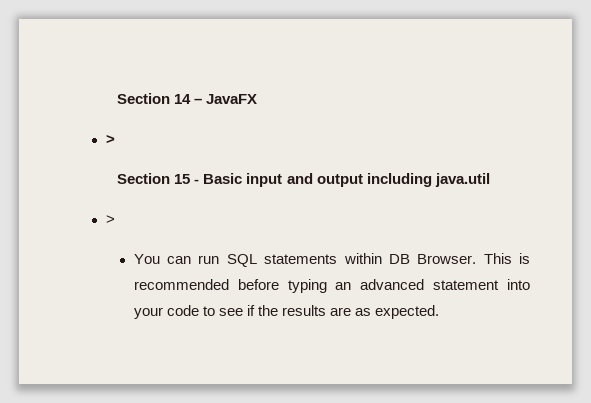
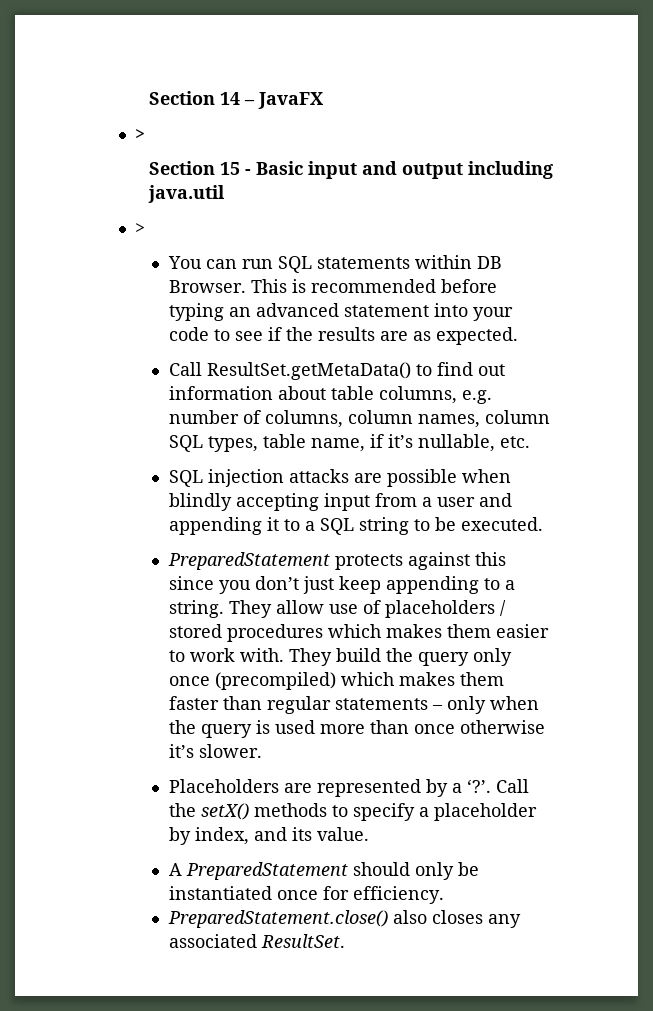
+ Call ResultSet.getMetaData() to find out information about table columns, e.g. number of columns, column names, column SQL types, table name, if it’s nullable, etc.
+ SQL injection attacks are possible when blindly accepting input from a user and appending it to a SQL string to be executed.
+ PreparedStatement protects against this since you don’t just keep appending to a string. They allow use of placeholders / stored procedures which makes them easier to work with. They build the query only once (precompiled) which makes them faster than regular statements – only when the query is used more than once otherwise it’s slower.
+ Placeholders are represented by a ‘?’. Call the setX() methods to specify a placeholder by index, and its value.
+ A PreparedStatement should only be instantiated once for efficiency.
+ PreparedStatement.close() also closes any associated ResultSet.

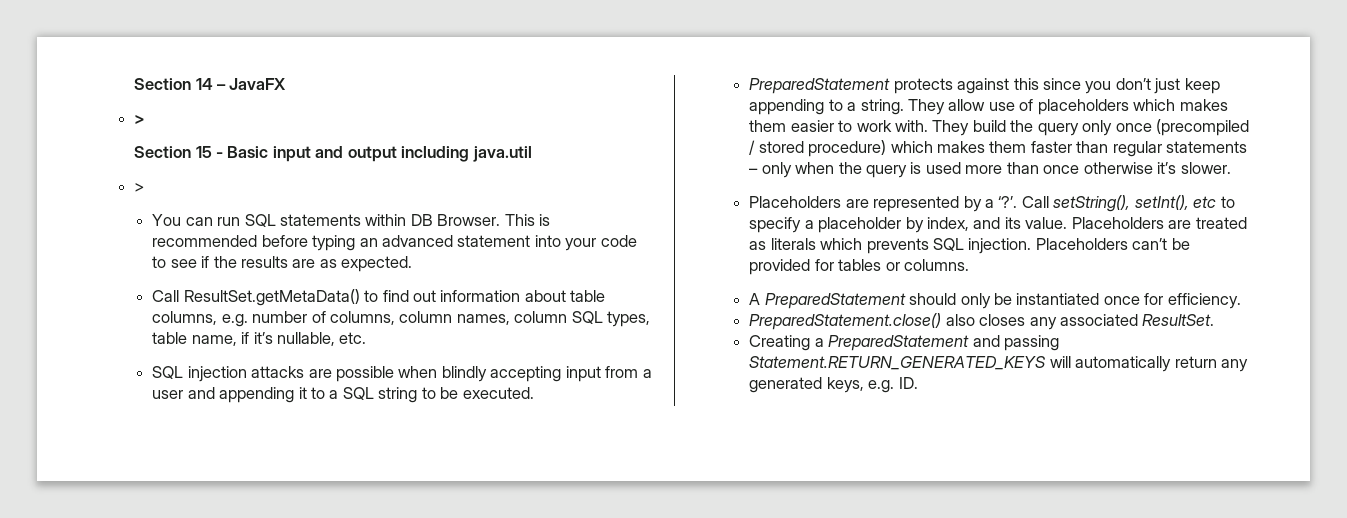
- They allow use of placeholders / stored procedures which makes them easier to work with.
+ They allow use of placeholders which makes them easier to work with.
- They build the query only once (precompiled) which makes them faster than regular statements – only when the query is used more than once otherwise it’s slower.
+ They build the query only once (precompiled / stored procedure) which makes them faster than regular statements – only when the query is used more than once otherwise it’s slower.
- Call the setX() methods to specify a placeholder by index, and its value.
+ Call setString(), setInt(), etc to specify a placeholder by index, and its value. Placeholders are treated as literals which prevents SQL injection. Placeholders can’t be provided for tables or columns.
+ Creating a PreparedStatement and passing Statement.RETURN_GENERATED_KEYS will automatically return any generated keys, e.g. ID.

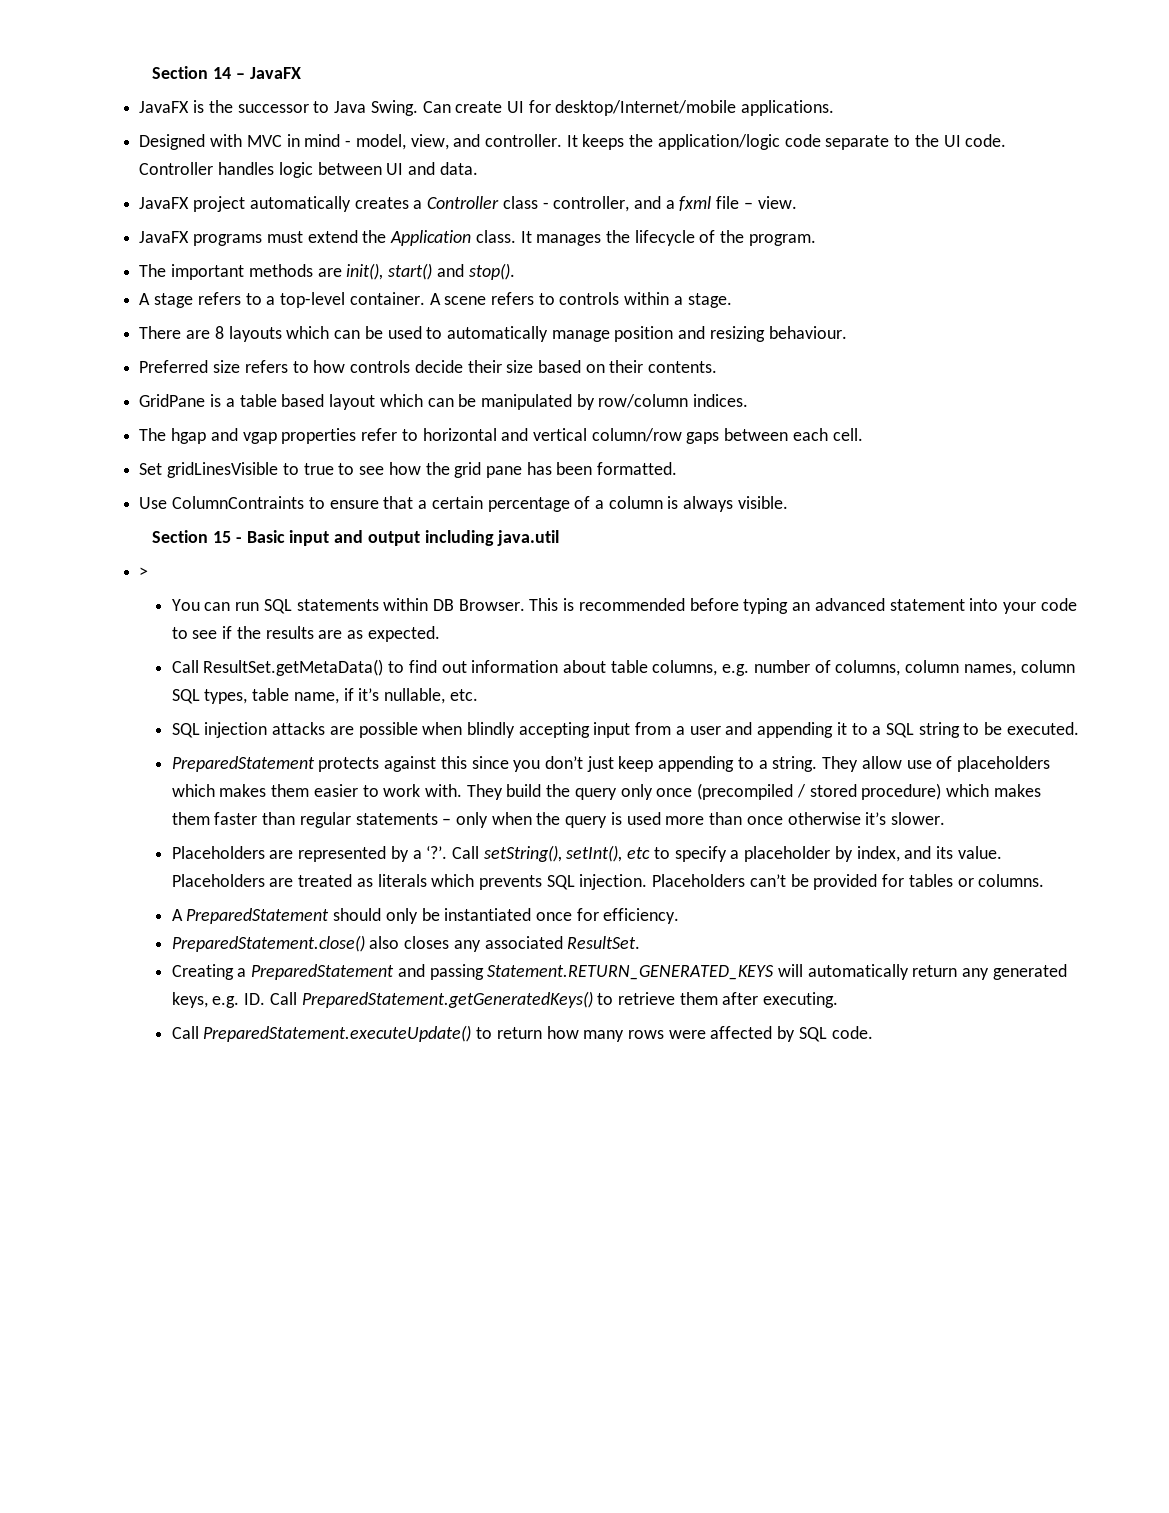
  Section 14 – JavaFX
- >
+ JavaFX is the successor to Java Swing. Can create UI for desktop/Internet/mobile applications.
+ Designed with MVC in mind - model, view, and controller. It keeps the application/logic code separate to the UI code. Controller handles logic between UI and data.
+ JavaFX project automatically creates a Controller class - controller, and a fxml file – view.
+ JavaFX programs must extend the Application class. It manages the lifecycle of the program.
+ The important methods are init(), start() and stop().
+ A stage refers to a top-level container. A scene refers to controls within a stage.
+ There are 8 layouts which can be used to automatically manage position and resizing behaviour.
+ Preferred size refers to how controls decide their size based on their contents.
+ GridPane is a table based layout which can be manipulated by row/column indices.
+ The hgap and vgap properties refer to horizontal and vertical column/row gaps between each cell.
+ Set gridLinesVisible to true to see how the grid pane has been formatted.
+ Use ColumnContraints to ensure that a certain percentage of a column is always visible.
- Creating a PreparedStatement and passing Statement.RETURN_GENERATED_KEYS will automatically return any generated keys, e.g. ID.
+ Creating a PreparedStatement and passing Statement.RETURN_GENERATED_KEYS will automatically return any generated keys, e.g. ID. Call PreparedStatement.getGeneratedKeys() to retrieve them after executing.
+ Call PreparedStatement.executeUpdate() to return how many rows were affected by SQL code.

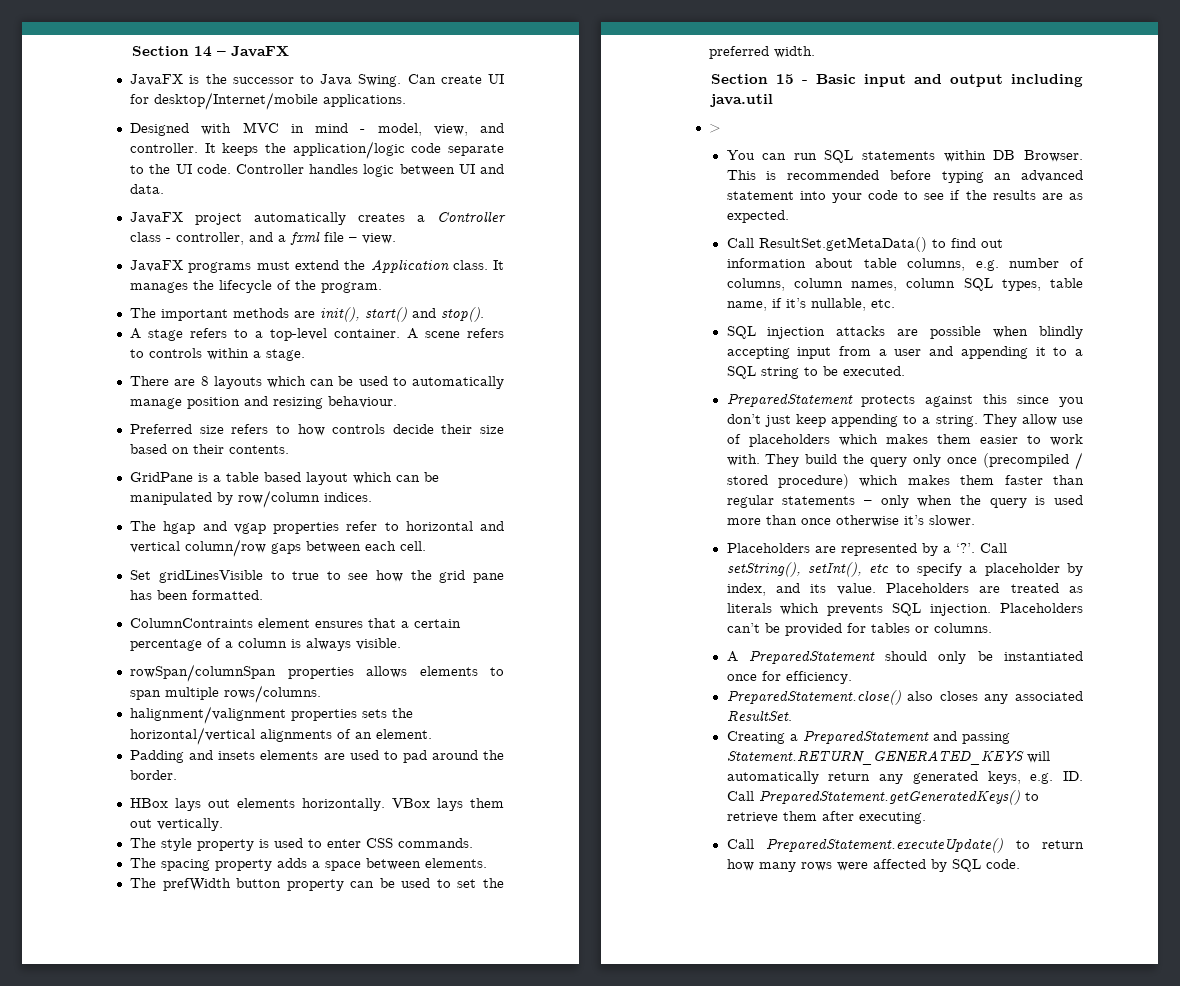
- Use ColumnContraints to ensure that a certain percentage of a column is always visible.
+ ColumnContraints element ensures that a certain percentage of a column is always visible.
+ rowSpan/columnSpan properties allows elements to span multiple rows/columns.
+ halignment/valignment properties sets the horizontal/vertical alignments of an element.
+ Padding and insets elements are used to pad around the border.
+ HBox lays out elements horizontally. VBox lays them out vertically.
+ The style property is used to enter CSS commands.
+ The spacing property adds a space between elements.
+ The prefWidth button property can be used to set the preferred width.

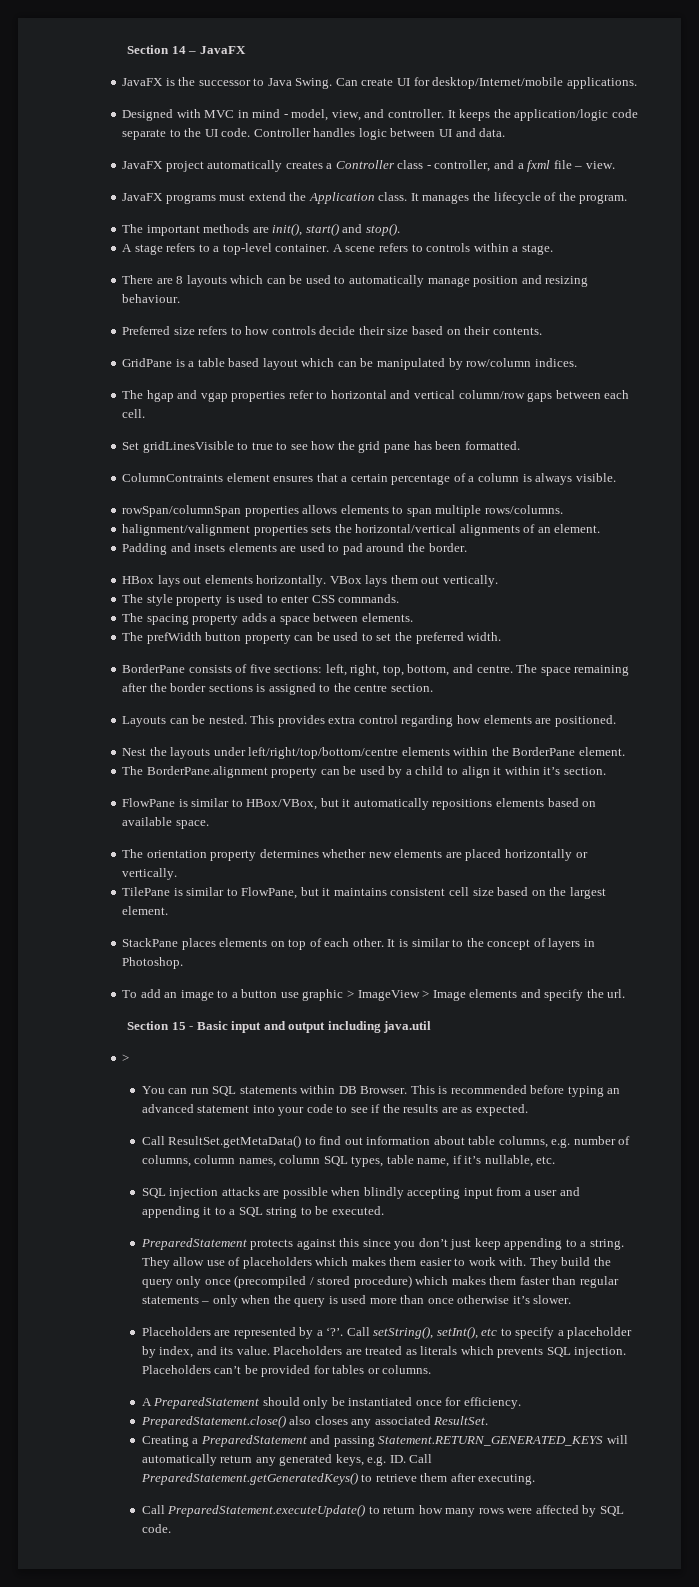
+ BorderPane consists of five sections: left, right, top, bottom, and centre. The space remaining after the border sections is assigned to the centre section.
+ Layouts can be nested. This provides extra control regarding how elements are positioned.
+ Nest the layouts under left/right/top/bottom/centre elements within the BorderPane element.
+ The BorderPane.alignment property can be used by a child to align it within it’s section.
+ FlowPane is similar to HBox/VBox, but it automatically repositions elements based on available space.
+ The orientation property determines whether new elements are placed horizontally or vertically.
+ TilePane is similar to FlowPane, but it maintains consistent cell size based on the largest element.
+ StackPane places elements on top of each other. It is similar to the concept of layers in Photoshop.
+ To add an image to a button use graphic > ImageView > Image elements and specify the url.

